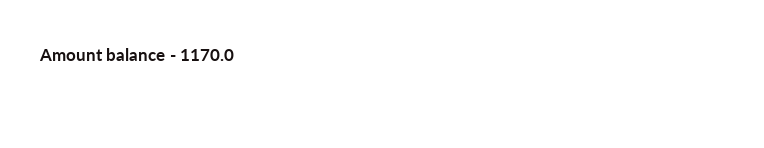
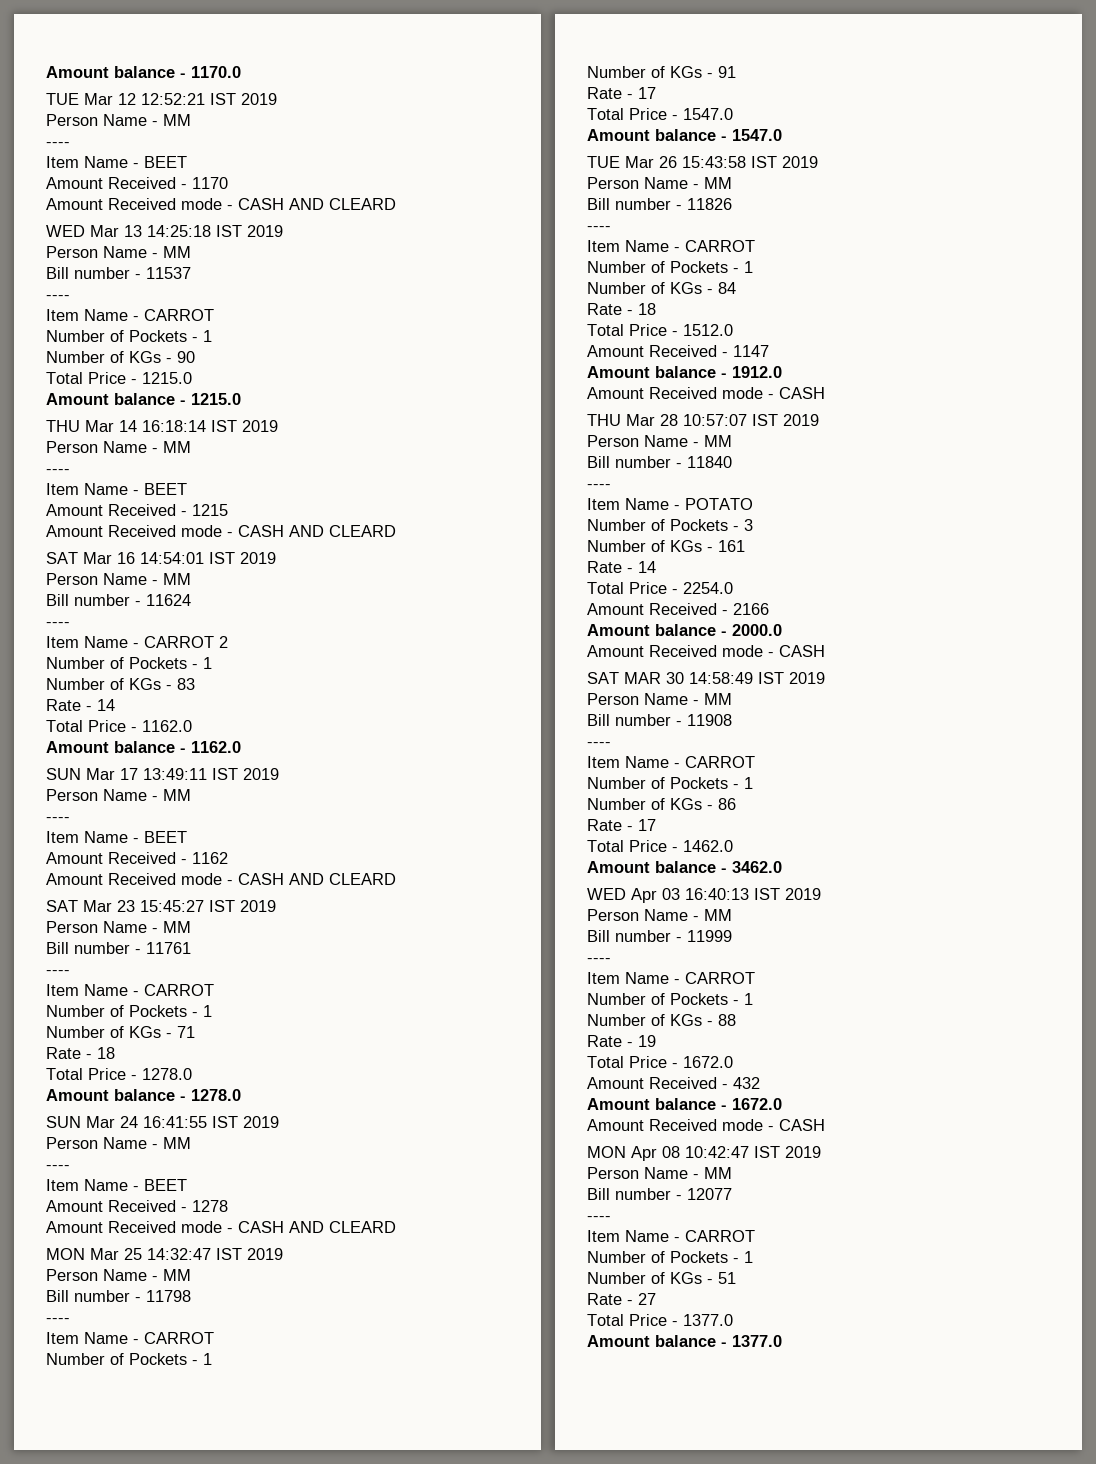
+ TUE Mar 12 12:52:21 IST 2019
+ Person Name - MM
+ ----
+ Item Name - BEET
+ Amount Received - 1170
+ Amount Received mode - CASH AND CLEARD
+ WED Mar 13 14:25:18 IST 2019
+ Person Name - MM
+ Bill number - 11537
+ ----
+ Item Name - CARROT
+ Number of Pockets - 1
+ Number of KGs - 90
+ Total Price - 1215.0
+ Amount balance - 1215.0
+ THU Mar 14 16:18:14 IST 2019
+ Person Name - MM
+ ----
+ Item Name - BEET
+ Amount Received - 1215
+ Amount Received mode - CASH AND CLEARD
+ SAT Mar 16 14:54:01 IST 2019
+ Person Name - MM
+ Bill number - 11624
+ ----
+ Item Name - CARROT 2
+ Number of Pockets - 1
+ Number of KGs - 83
+ Rate - 14
+ Total Price - 1162.0
+ Amount balance - 1162.0
+ SUN Mar 17 13:49:11 IST 2019
+ Person Name - MM
+ ----
+ Item Name - BEET
+ Amount Received - 1162
+ Amount Received mode - CASH AND CLEARD
+ SAT Mar 23 15:45:27 IST 2019
+ Person Name - MM
+ Bill number - 11761
+ ----
+ Item Name - CARROT
+ Number of Pockets - 1
+ Number of KGs - 71
+ Rate - 18
+ Total Price - 1278.0
+ Amount balance - 1278.0
+ SUN Mar 24 16:41:55 IST 2019
+ Person Name - MM
+ ----
+ Item Name - BEET
+ Amount Received - 1278
+ Amount Received mode - CASH AND CLEARD
+ MON Mar 25 14:32:47 IST 2019
+ Person Name - MM
+ Bill number - 11798
+ ----
+ Item Name - CARROT
+ Number of Pockets - 1
+ Number of KGs - 91
+ Rate - 17
+ Total Price - 1547.0
+ Amount balance - 1547.0
+ TUE Mar 26 15:43:58 IST 2019
+ Person Name - MM
+ Bill number - 11826
+ ----
+ Item Name - CARROT
+ Number of Pockets - 1
+ Number of KGs - 84
+ Rate - 18
+ Total Price - 1512.0
+ Amount Received - 1147
+ Amount balance - 1912.0
+ Amount Received mode - CASH
+ THU Mar 28 10:57:07 IST 2019
+ Person Name - MM
+ Bill number - 11840
+ ----
+ Item Name - POTATO
+ Number of Pockets - 3
+ Number of KGs - 161
+ Rate - 14
+ Total Price - 2254.0
+ Amount Received - 2166
+ Amount balance - 2000.0
+ Amount Received mode - CASH
+ SAT MAR 30 14:58:49 IST 2019
+ Person Name - MM
+ Bill number - 11908
+ ----
+ Item Name - CARROT
+ Number of Pockets - 1
+ Number of KGs - 86
+ Rate - 17
+ Total Price - 1462.0
+ Amount balance - 3462.0
+ WED Apr 03 16:40:13 IST 2019
+ Person Name - MM
+ Bill number - 11999
+ ----
+ Item Name - CARROT
+ Number of Pockets - 1
+ Number of KGs - 88
+ Rate - 19
+ Total Price - 1672.0
+ Amount Received - 432
+ Amount balance - 1672.0
+ Amount Received mode - CASH
+ MON Apr 08 10:42:47 IST 2019
+ Person Name - MM
+ Bill number - 12077
+ ----
+ Item Name - CARROT
+ Number of Pockets - 1
+ Number of KGs - 51
+ Rate - 27
+ Total Price - 1377.0
+ Amount balance - 1377.0

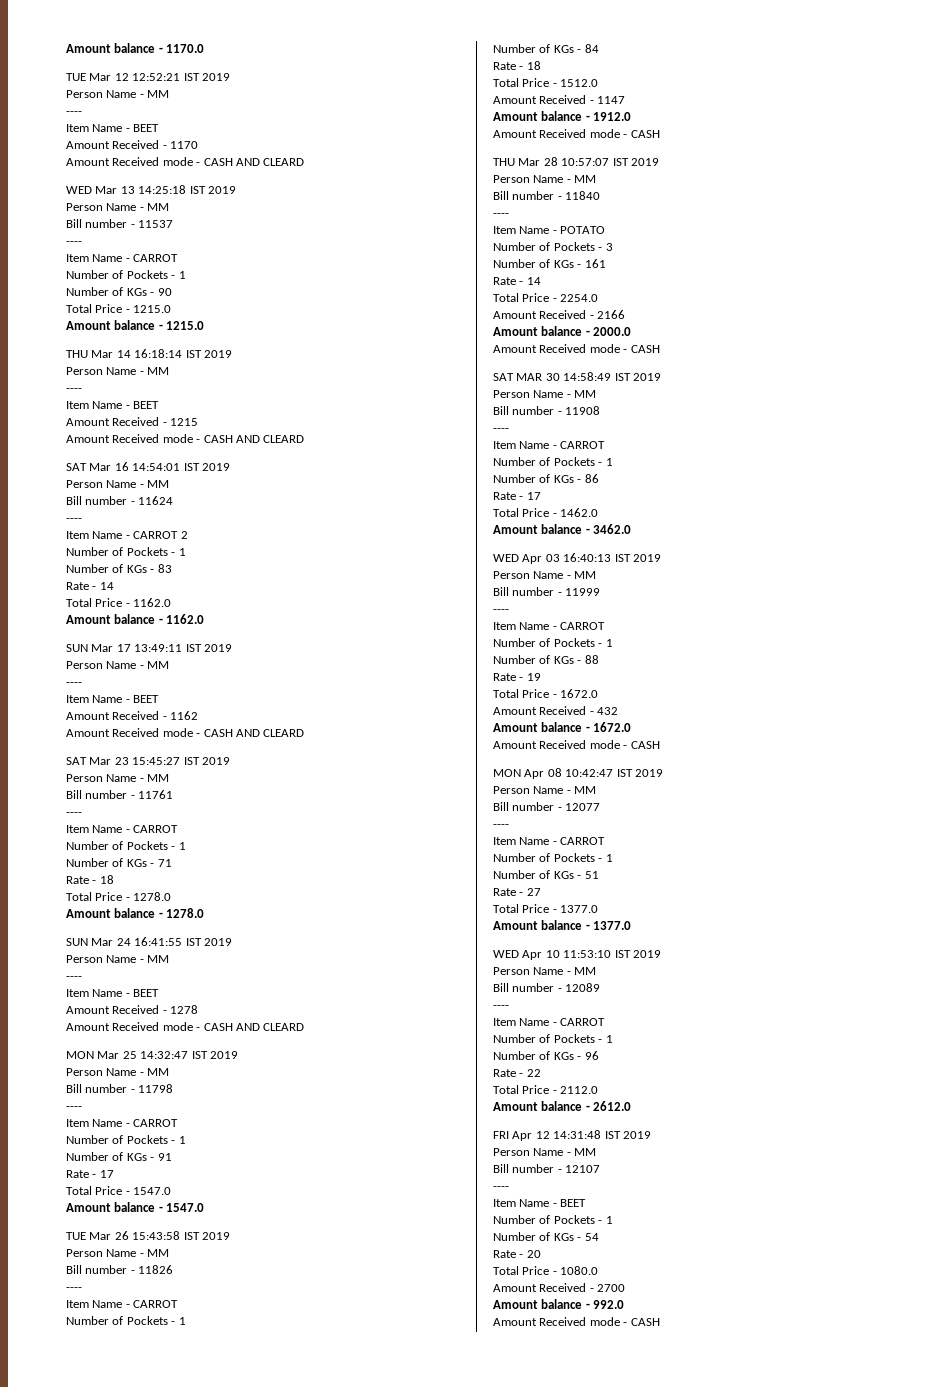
+ WED Apr 10 11:53:10 IST 2019
+ Person Name - MM
+ Bill number - 12089
+ ----
+ Item Name - CARROT
+ Number of Pockets - 1
+ Number of KGs - 96
+ Rate - 22
+ Total Price - 2112.0
+ Amount balance - 2612.0
+ FRI Apr 12 14:31:48 IST 2019
+ Person Name - MM
+ Bill number - 12107
+ ----
+ Item Name - BEET
+ Number of Pockets - 1
+ Number of KGs - 54
+ Rate - 20
+ Total Price - 1080.0
+ Amount Received - 2700
+ Amount balance - 992.0
+ Amount Received mode - CASH

